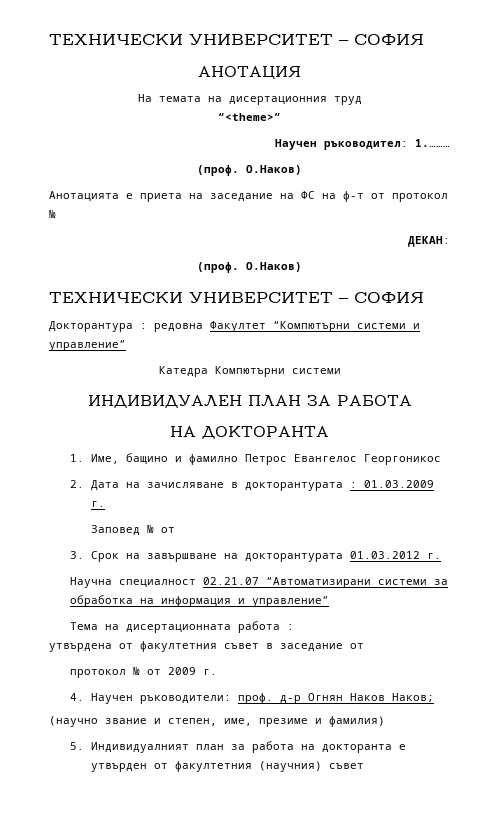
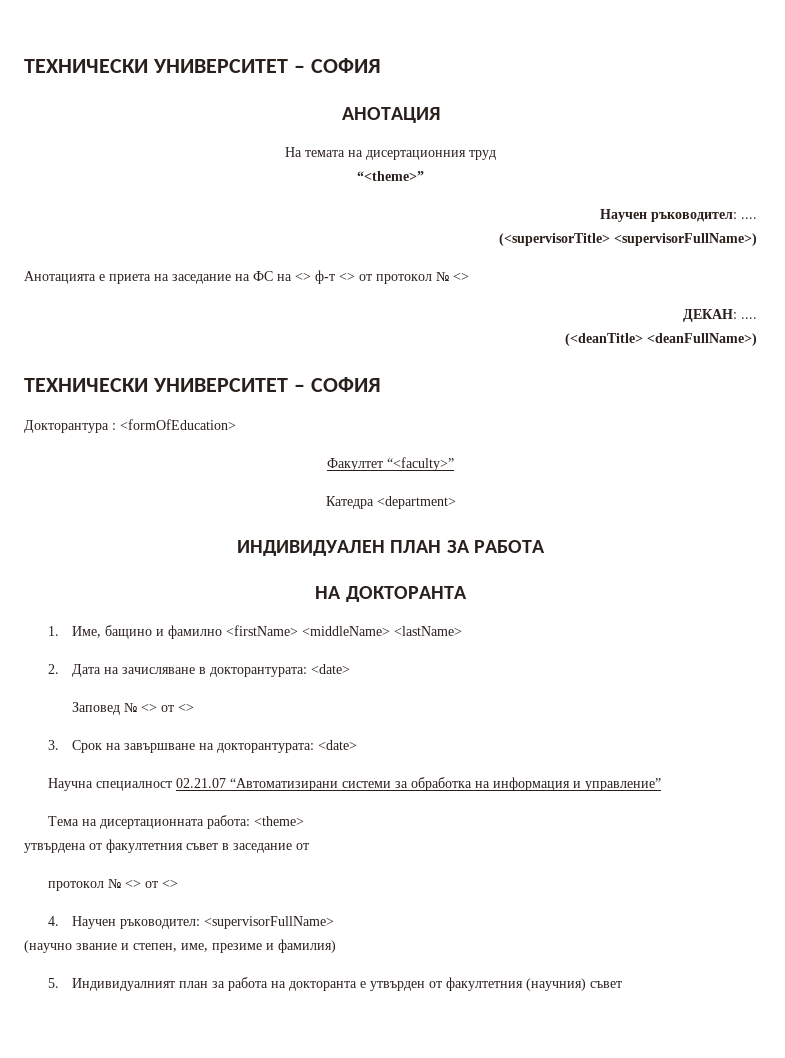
- Научен ръководител: 1.………
- (проф. О.Наков)
+ Научен ръководител: ....
+ (<supervisorTitle> <supervisorFullName>)
- Анотацията е приета на заседание на ФС на ф-т от протокол №
+ Анотацията е приета на заседание на ФС на <> ф-т <> от протокол № <>
- ДЕКАН:
- (проф. О.Наков)
+ ДЕКАН: ....
+ (<deanTitle> <deanFullName>)
- Докторантура : редовна Факултет “Компютърни системи и управление”
+ Докторантура : <formOfEducation>
+ Факултет “<faculty>”
- Катедра Компютърни системи
+ Катедра <department>
- 1. Име, бащино и фамилно Петрос Евангелос Георгоникос
+ 1. Име, бащино и фамилно <firstName> <middleName> <lastName>
- 2. Дата на зачисляване в докторантурата : 01.03.2009 г.
+ 2. Дата на зачисляване в докторантурата: <date>
- Заповед № от
+ Заповед № <> от <>
- 3. Срок на завършване на докторантурата 01.03.2012 г.
+ 3. Срок на завършване на докторантурата: <date>
- Тема на дисертационната работа :
+ Тема на дисертационната работа: <theme>
- протокол № от 2009 г.
+ протокол № <> от <>
- 4. Научен ръководители: проф. д-р Огнян Наков Наков;
+ 4. Научен ръководител: <supervisorFullName>

